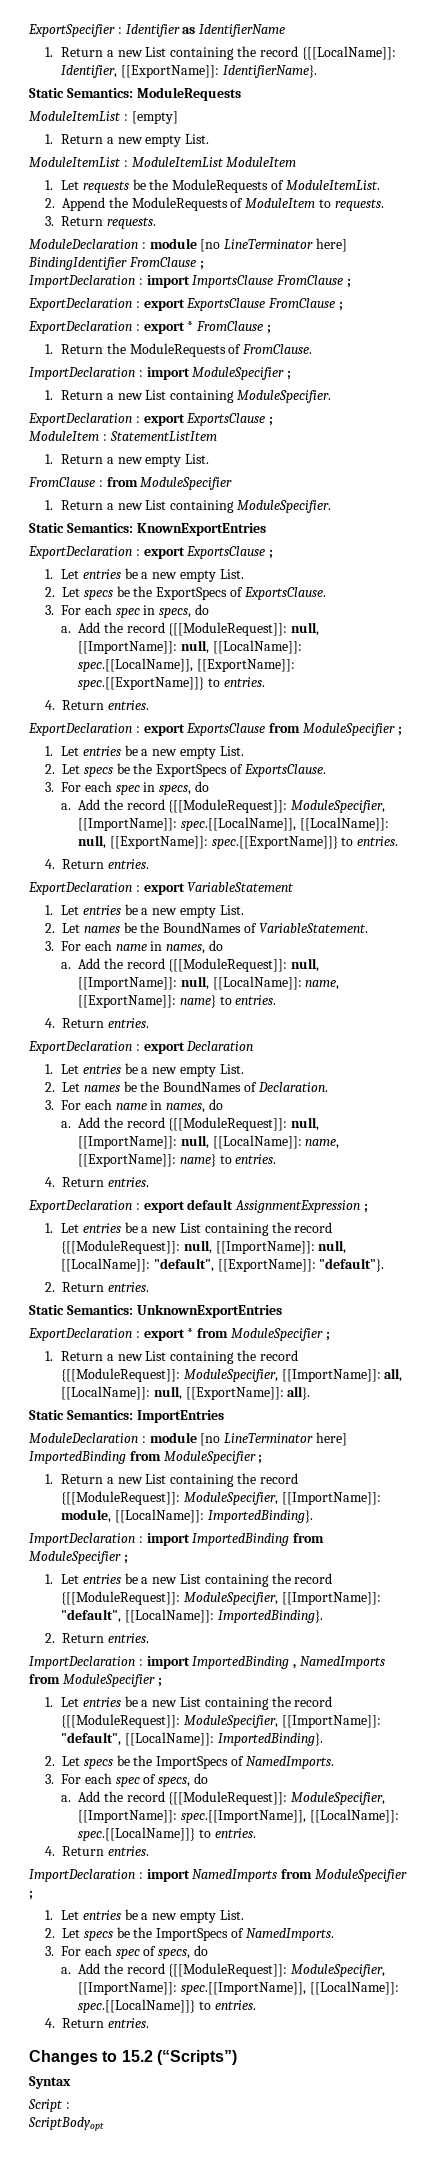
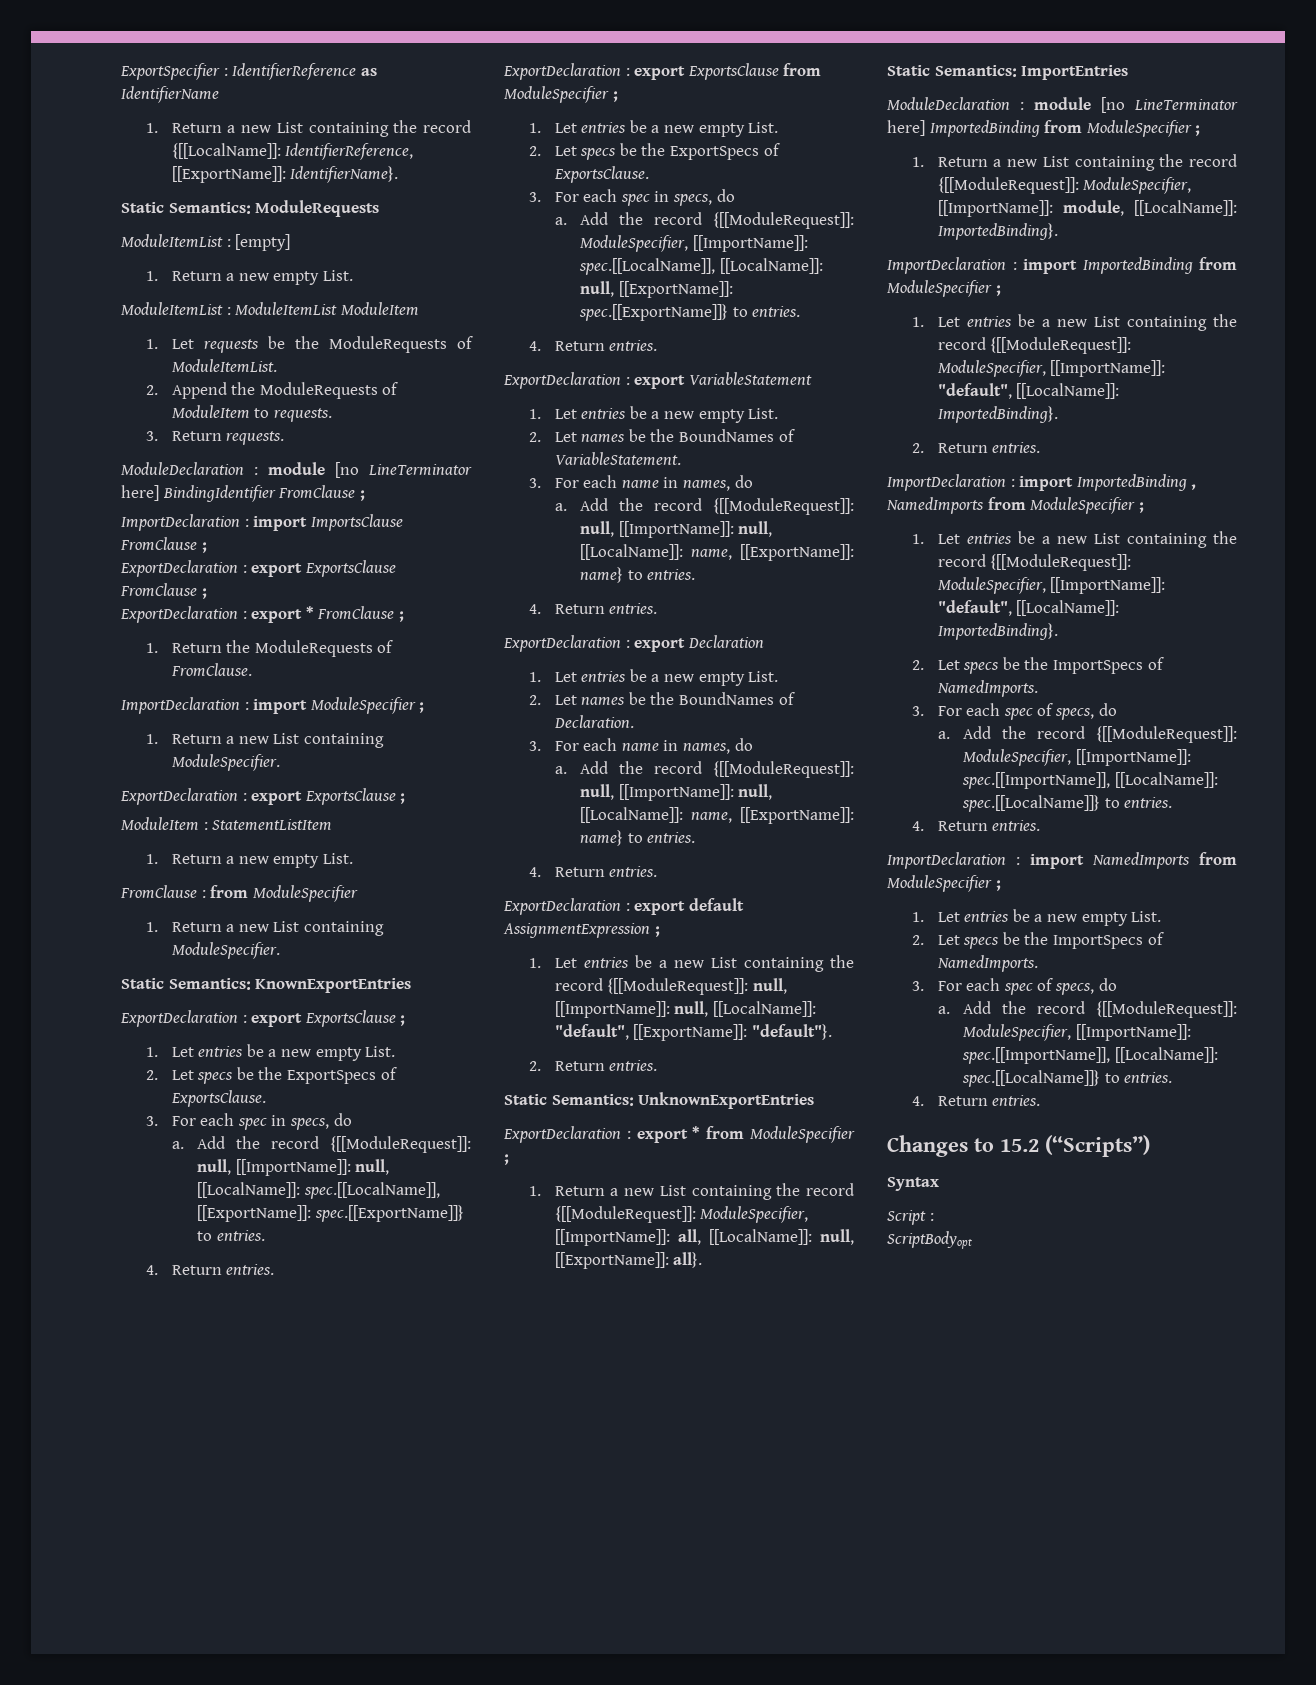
- ExportSpecifier : Identifier as IdentifierName
+ ExportSpecifier : IdentifierReference as IdentifierName
- 1. Return a new List containing the record {[[LocalName]]: Identifier, [[ExportName]]: IdentifierName}.
+ 1. Return a new List containing the record {[[LocalName]]: IdentifierReference, [[ExportName]]: IdentifierName}.

